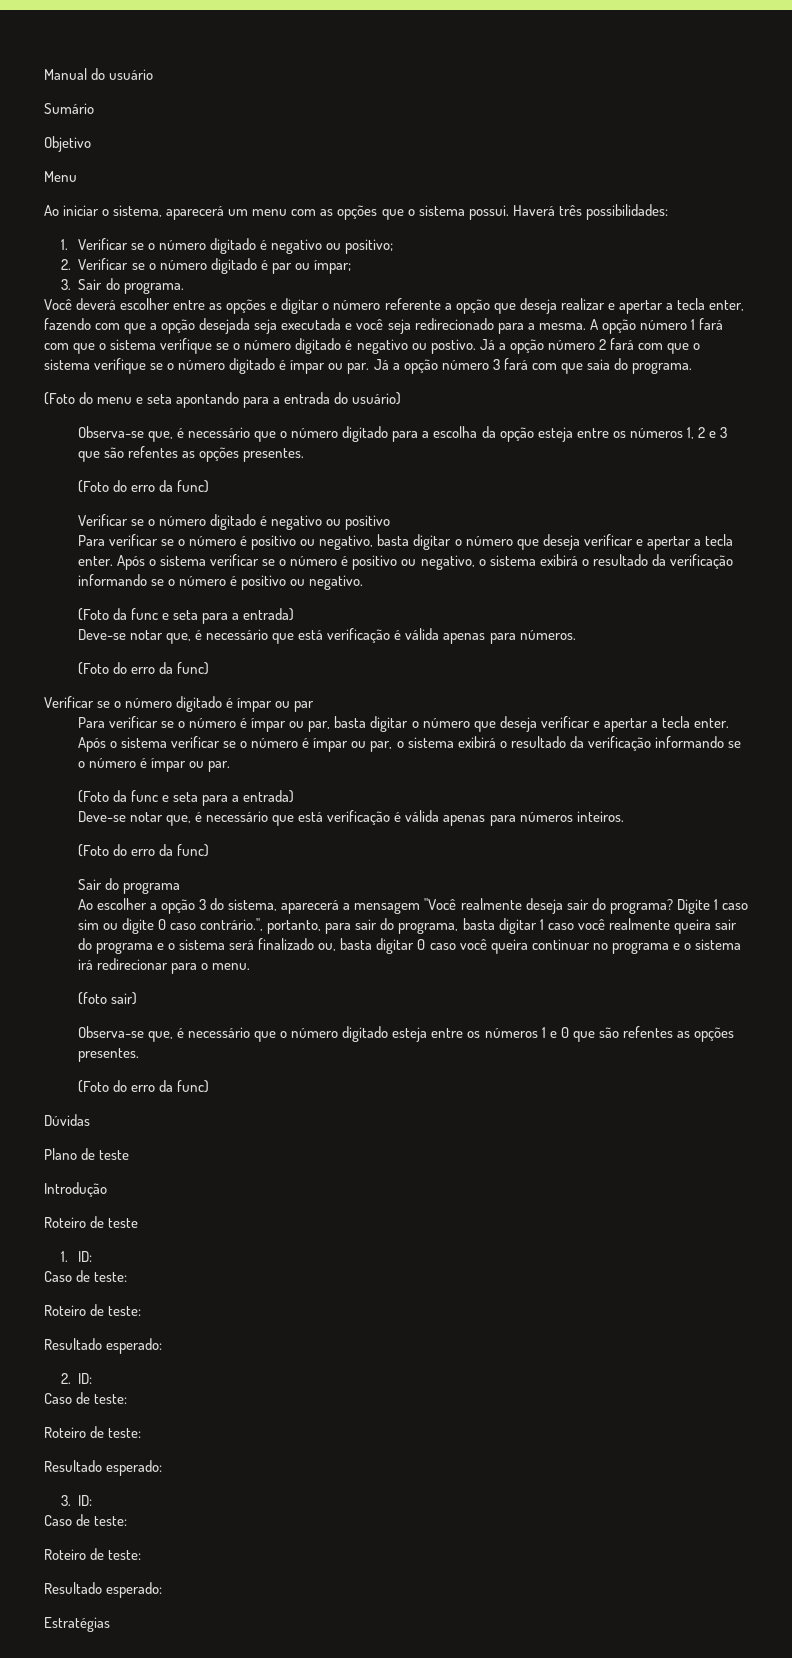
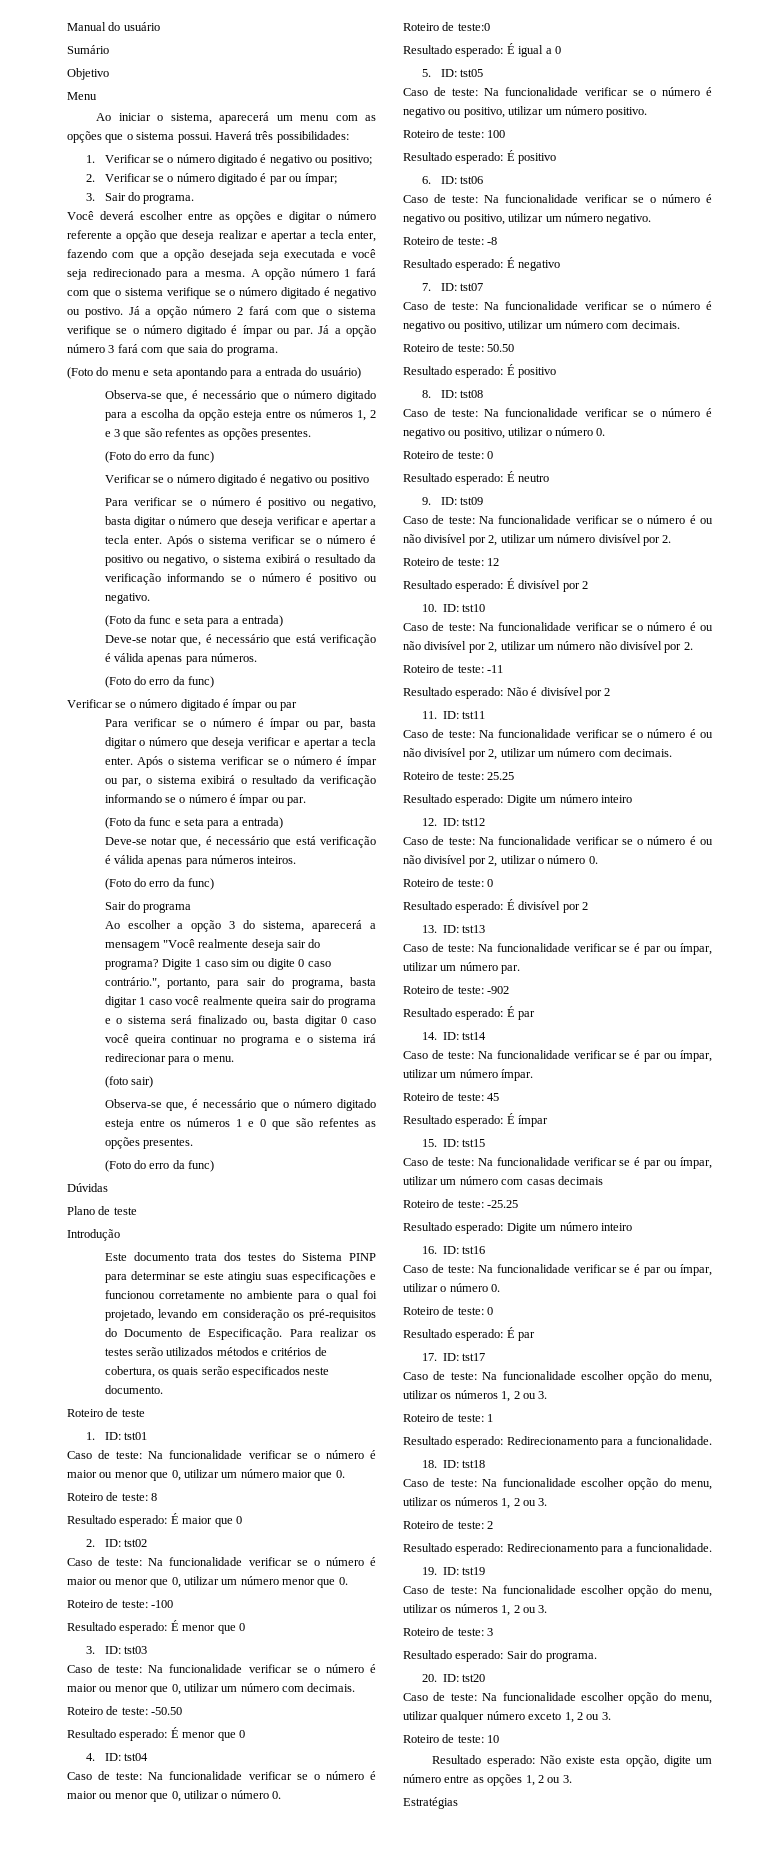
+ Este documento trata dos testes do Sistema PINP para determinar se este atingiu suas especificações e funcionou corretamente no ambiente para o qual foi projetado, levando em consideração os pré-requisitos do Documento de Especificação. Para realizar os testes serão utilizados métodos e critérios de cobertura, os quais serão especificados neste documento.
- 1. ID:
- Caso de teste:
- Roteiro de teste:
- Resultado esperado:
+ 1. ID: tst01
+ Caso de teste: Na funcionalidade verificar se o número é maior ou menor que 0, utilizar um número maior que 0.
+ Roteiro de teste: 8
+ Resultado esperado: É maior que 0
- 2. ID:
- Caso de teste:
- Roteiro de teste:
- Resultado esperado:
+ 2. ID: tst02
+ Caso de teste: Na funcionalidade verificar se o número é maior ou menor que 0, utilizar um número menor que 0.
+ Roteiro de teste: -100
+ Resultado esperado: É menor que 0
- 3. ID:
- Caso de teste:
- Roteiro de teste:
- Resultado esperado:
+ 3. ID: tst03
+ Caso de teste: Na funcionalidade verificar se o número é maior ou menor que 0, utilizar um número com decimais.
+ Roteiro de teste: -50.50
+ Resultado esperado: É menor que 0
+ 4. ID: tst04
+ Caso de teste: Na funcionalidade verificar se o número é maior ou menor que 0, utilizar o número 0.
+ Roteiro de teste:0
+ Resultado esperado: É igual a 0
+ 5. ID: tst05
+ Caso de teste: Na funcionalidade verificar se o número é negativo ou positivo, utilizar um número positivo.
+ Roteiro de teste: 100
+ Resultado esperado: É positivo
+ 6. ID: tst06
+ Caso de teste: Na funcionalidade verificar se o número é negativo ou positivo, utilizar um número negativo.
+ Roteiro de teste: -8
+ Resultado esperado: É negativo
+ 7. ID: tst07
+ Caso de teste: Na funcionalidade verificar se o número é negativo ou positivo, utilizar um número com decimais.
+ Roteiro de teste: 50.50
+ Resultado esperado: É positivo
+ 8. ID: tst08
+ Caso de teste: Na funcionalidade verificar se o número é negativo ou positivo, utilizar o número 0.
+ Roteiro de teste: 0
+ Resultado esperado: É neutro
+ 9. ID: tst09
+ Caso de teste: Na funcionalidade verificar se o número é ou não divisível por 2, utilizar um número divisível por 2.
+ Roteiro de teste: 12
+ Resultado esperado: É divisível por 2
+ 10. ID: tst10
+ Caso de teste: Na funcionalidade verificar se o número é ou não divisível por 2, utilizar um número não divisível por 2.
+ Roteiro de teste: -11
+ Resultado esperado: Não é divisível por 2
+ 11. ID: tst11
+ Caso de teste: Na funcionalidade verificar se o número é ou não divisível por 2, utilizar um número com decimais.
+ Roteiro de teste: 25.25
+ Resultado esperado: Digite um número inteiro
+ 12. ID: tst12
+ Caso de teste: Na funcionalidade verificar se o número é ou não divisível por 2, utilizar o número 0.
+ Roteiro de teste: 0
+ Resultado esperado: É divisível por 2
+ 13. ID: tst13
+ Caso de teste: Na funcionalidade verificar se é par ou ímpar, utilizar um número par.
+ Roteiro de teste: -902
+ Resultado esperado: É par
+ 14. ID: tst14
+ Caso de teste: Na funcionalidade verificar se é par ou ímpar, utilizar um número ímpar.
+ Roteiro de teste: 45
+ Resultado esperado: É ímpar
+ 15. ID: tst15
+ Caso de teste: Na funcionalidade verificar se é par ou ímpar, utilizar um número com casas decimais
+ Roteiro de teste: -25.25
+ Resultado esperado: Digite um número inteiro
+ 16. ID: tst16
+ Caso de teste: Na funcionalidade verificar se é par ou ímpar, utilizar o número 0.
+ Roteiro de teste: 0
+ Resultado esperado: É par
+ 17. ID: tst17
+ Caso de teste: Na funcionalidade escolher opção do menu, utilizar os números 1, 2 ou 3.
+ Roteiro de teste: 1
+ Resultado esperado: Redirecionamento para a funcionalidade.
+ 18. ID: tst18
+ Caso de teste: Na funcionalidade escolher opção do menu, utilizar os números 1, 2 ou 3.
+ Roteiro de teste: 2
+ Resultado esperado: Redirecionamento para a funcionalidade.
+ 19. ID: tst19
+ Caso de teste: Na funcionalidade escolher opção do menu, utilizar os números 1, 2 ou 3.
+ Roteiro de teste: 3
+ Resultado esperado: Sair do programa.
+ 20. ID: tst20
+ Caso de teste: Na funcionalidade escolher opção do menu, utilizar qualquer número exceto 1, 2 ou 3.
+ Roteiro de teste: 10
+ Resultado esperado: Não existe esta opção, digite um número entre as opções 1, 2 ou 3.

